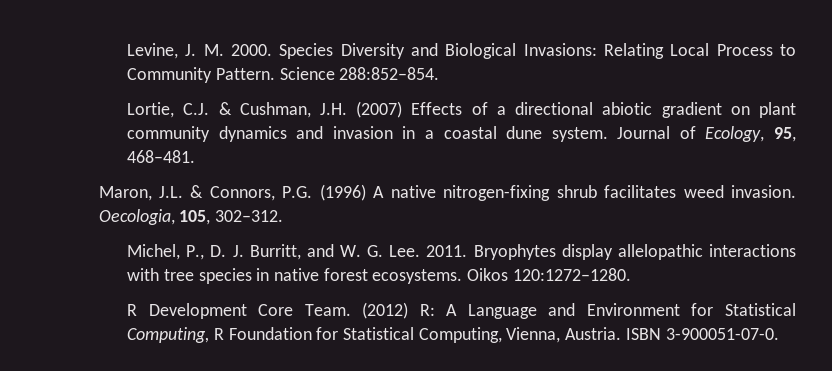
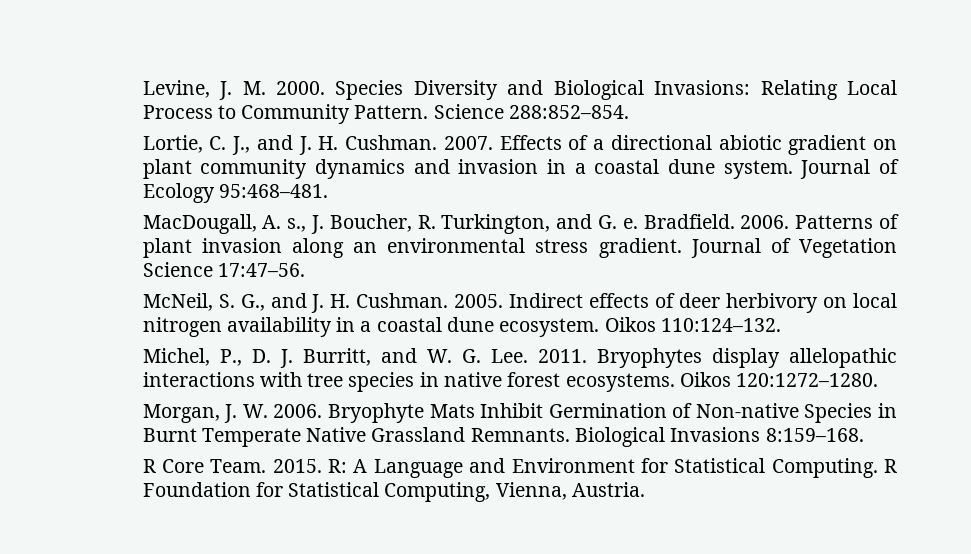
- Lortie, C.J. & Cushman, J.H. (2007) Effects of a directional abiotic gradient on plant community dynamics and invasion in a coastal dune system.
+ Lortie, C. J., and J. H. Cushman. 2007. Effects of a directional abiotic gradient on plant community dynamics and invasion in a coastal dune system.
- Journal of Ecology, 95, 468–481.
- Maron, J.L. & Connors, P.G. (1996) A native nitrogen-fixing shrub facilitates weed invasion. Oecologia, 105, 302–312.
+ Journal of Ecology 95:468–481.
+ MacDougall, A. s., J. Boucher, R. Turkington, and G. e. Bradfield. 2006. Patterns of plant invasion along an environmental stress gradient. Journal of Vegetation Science 17:47–56.
+ McNeil, S. G., and J. H. Cushman. 2005. Indirect effects of deer herbivory on local nitrogen availability in a coastal dune ecosystem. Oikos 110:124–132.
- R Development Core Team.
+ Morgan, J. W. 2006. Bryophyte Mats Inhibit Germination of Non-native Species in Burnt Temperate Native Grassland Remnants. Biological Invasions 8:159–168.
+ R Core Team.
- (2012) R: A Language and Environment for Statistical Computing, R Foundation for Statistical Computing, Vienna, Austria. ISBN 3-900051-07-0.
+ 2015. R: A Language and Environment for Statistical Computing. R Foundation for Statistical Computing, Vienna, Austria.

